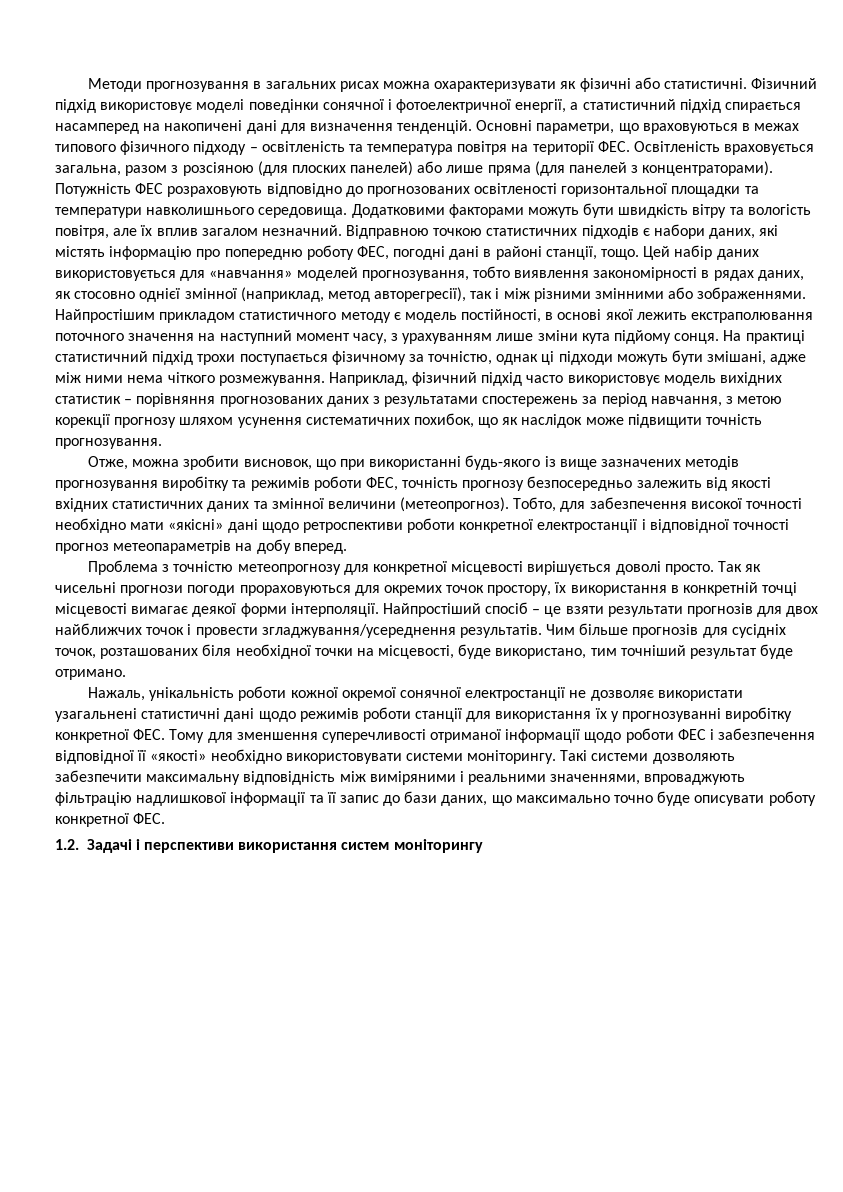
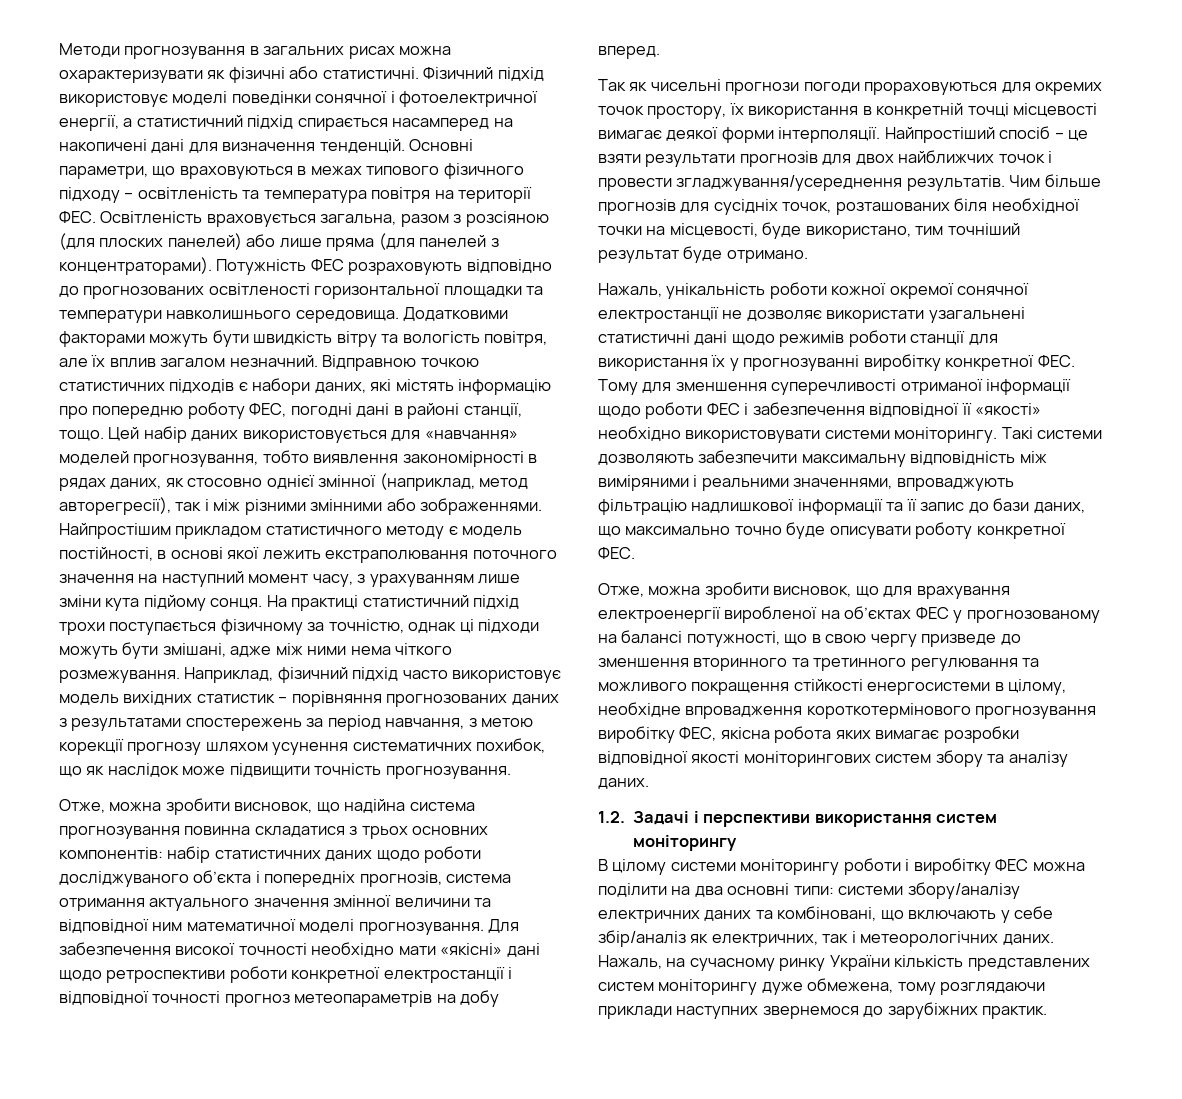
- Отже, можна зробити висновок, що при використанні будь-якого із вище зазначених методів прогнозування виробітку та режимів роботи ФЕС, точність прогнозу безпосередньо залежить від якості вхідних статистичних даних та змінної величини (метеопрогноз). Тобто, для забезпечення високої точності необхідно мати «якісні» дані щодо ретроспективи роботи конкретної електростанції і відповідної точності прогноз метеопараметрів на добу вперед.
+ Отже, можна зробити висновок, що надійна система прогнозування повинна складатися з трьох основних компонентів: набір статистичних даних щодо роботи досліджуваного об’єкта і попередніх прогнозів, система отримання актуального значення змінної величини та відповідної ним математичної моделі прогнозування. Для забезпечення високої точності необхідно мати «якісні» дані щодо ретроспективи роботи конкретної електростанції і відповідної точності прогноз метеопараметрів на добу вперед.
- Проблема з точністю метеопрогнозу для конкретної місцевості вирішується доволі просто.
+ Отже, можна зробити висновок, що для врахування електроенергії виробленої на об’єктах ФЕС у прогнозованому на балансі потужності, що в свою чергу призведе до зменшення вторинного та третинного регулювання та можливого покращення стійкості енергосистеми в цілому, необхідне впровадження короткотермінового прогнозування виробітку ФЕС, якісна робота яких вимагає розробки відповідної якості моніторингових систем збору та аналізу даних.
+ В цілому системи моніторингу роботи і виробітку ФЕС можна поділити на два основні типи: системи збору/аналізу електричних даних та комбіновані, що включають у себе збір/аналіз як електричних, так і метеорологічних даних. Нажаль, на сучасному ринку України кількість представлених систем моніторингу дуже обмежена, тому розглядаючи приклади наступних звернемося до зарубіжних практик.

